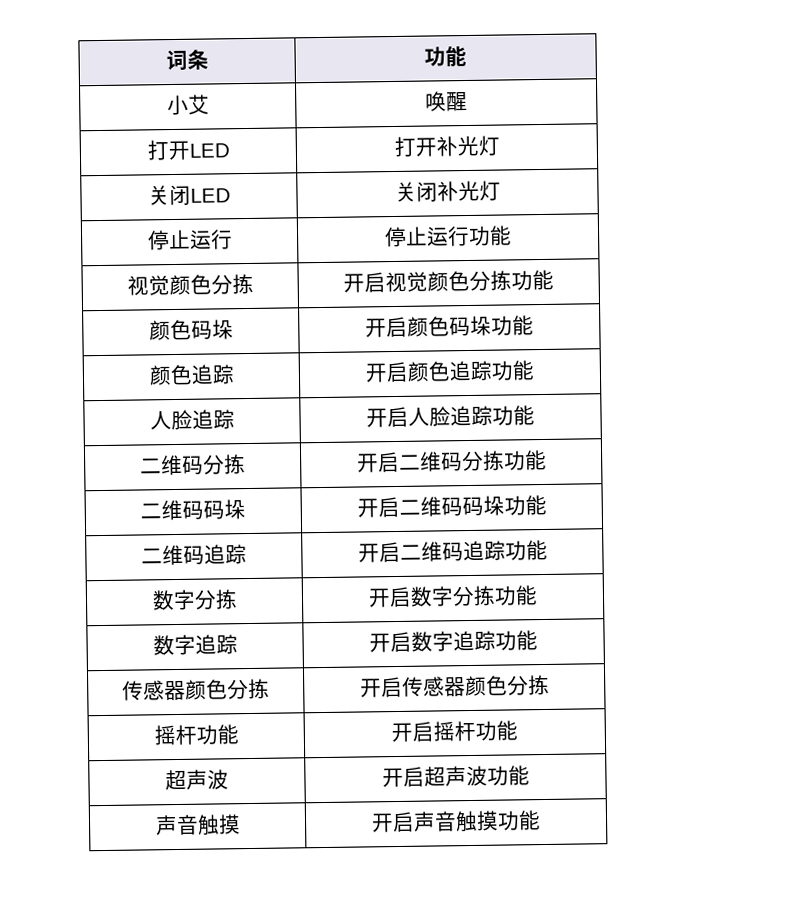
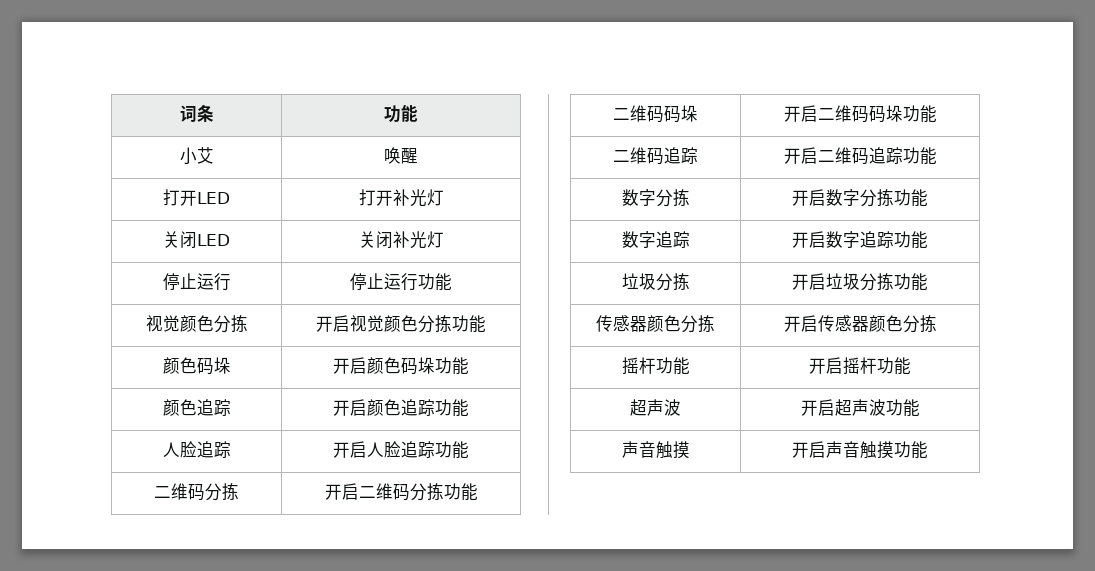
+ 垃圾分拣 | 开启垃圾分拣功能

